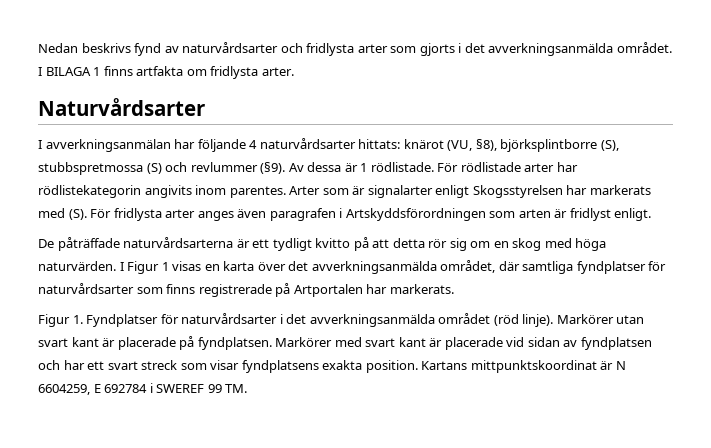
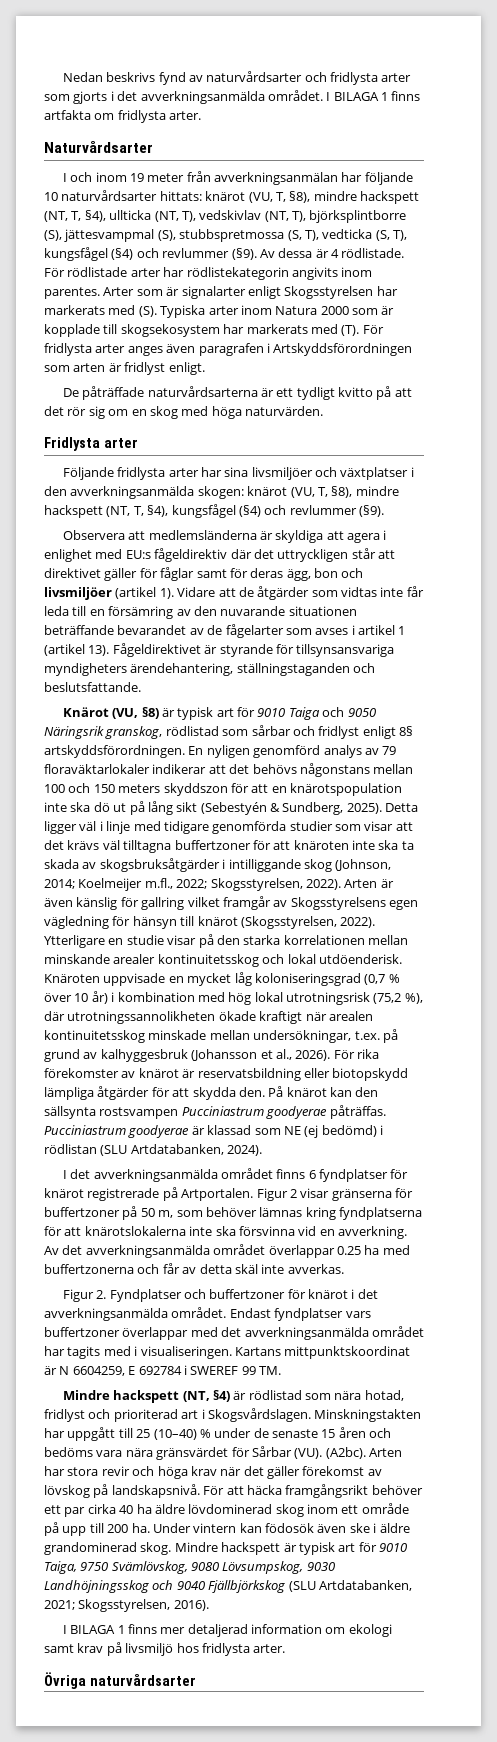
- I avverkningsanmälan har följande 4 naturvårdsarter hittats: knärot (VU, §8), björksplintborre (S), stubbspretmossa (S) och revlummer (§9).
+ I och inom 19 meter från avverkningsanmälan har följande 10 naturvårdsarter hittats: knärot (VU, T, §8), mindre hackspett (NT, T, §4), ullticka (NT, T), vedskivlav (NT, T), björksplintborre (S), jättesvampmal (S), stubbspretmossa (S, T), vedticka (S, T), kungsfågel (§4) och revlummer (§9).
- Av dessa är 1 rödlistade.
+ Av dessa är 4 rödlistade.
- Arter som är signalarter enligt Skogsstyrelsen har markerats med (S). För fridlysta arter anges även paragrafen i Artskyddsförordningen som arten är fridlyst enligt.
+ Arter som är signalarter enligt Skogsstyrelsen har markerats med (S). Typiska arter inom Natura 2000 som är kopplade till skogsekosystem har markerats med (T). För fridlysta arter anges även paragrafen i Artskyddsförordningen som arten är fridlyst enligt.
- De påträffade naturvårdsarterna är ett tydligt kvitto på att detta rör sig om en skog med höga naturvärden. I Figur 1 visas en karta över det avverkningsanmälda området, där samtliga fyndplatser för naturvårdsarter som finns registrerade på Artportalen har markerats.
- Figur 1. Fyndplatser för naturvårdsarter i det avverkningsanmälda området (röd linje). Markörer utan svart kant är placerade på fyndplatsen. Markörer med svart kant är placerade vid sidan av fyndplatsen och har ett svart streck som visar fyndplatsens exakta position.
+ De påträffade naturvårdsarterna är ett tydligt kvitto på att det rör sig om en skog med höga naturvärden.
+ Fridlysta arter
+ Följande fridlysta arter har sina livsmiljöer och växtplatser i den avverkningsanmälda skogen: knärot (VU, T, §8), mindre hackspett (NT, T, §4), kungsfågel (§4) och revlummer (§9).
+ Observera att medlemsländerna är skyldiga att agera i enlighet med EU:s fågeldirektiv där det uttryckligen står att direktivet gäller för fåglar samt för deras ägg, bon och livsmiljöer (artikel 1). Vidare att de åtgärder som vidtas inte får leda till en försämring av den nuvarande situationen beträffande bevarandet av de fågelarter som avses i artikel 1 (artikel 13). Fågeldirektivet är styrande för tillsynsansvariga myndigheters ärendehantering, ställningstaganden och beslutsfattande.
+ Knärot (VU, §8) är typisk art för 9010 Taiga och 9050 Näringsrik granskog, rödlistad som sårbar och fridlyst enligt 8§ artskyddsförordningen. En nyligen genomförd analys av 79 floraväktarlokaler indikerar att det behövs någonstans mellan 100 och 150 meters skyddszon för att en knärotspopulation inte ska dö ut på lång sikt (Sebestyén & Sundberg, 2025). Detta ligger väl i linje med tidigare genomförda studier som visar att det krävs väl tilltagna buffertzoner för att knäroten inte ska ta skada av skogsbruksåtgärder i intilliggande skog (Johnson, 2014; Koelmeijer m.fl., 2022; Skogsstyrelsen, 2022). Arten är även känslig för gallring vilket framgår av Skogsstyrelsens egen vägledning för hänsyn till knärot (Skogsstyrelsen, 2022). Ytterligare en studie visar på den starka korrelationen mellan minskande arealer kontinuitetsskog och lokal utdöenderisk. Knäroten uppvisade en mycket låg koloniseringsgrad (0,7 % över 10 år) i kombination med hög lokal utrotningsrisk (75,2 %), där utrotningssannolikheten ökade kraftigt när arealen kontinuitetsskog minskade mellan undersökningar, t.ex. på grund av kalhyggesbruk (Johansson et al., 2026). För rika förekomster av knärot är reservatsbildning eller biotopskydd lämpliga åtgärder för att skydda den. På knärot kan den sällsynta rostsvampen Pucciniastrum goodyerae påträffas. Pucciniastrum goodyerae är klassad som NE (ej bedömd) i rödlistan (SLU Artdatabanken, 2024).
+ I det avverkningsanmälda området finns 6 fyndplatser för knärot registrerade på Artportalen. Figur 2 visar gränserna för buffertzoner på 50 m, som behöver lämnas kring fyndplatserna för att knärotslokalerna inte ska försvinna vid en avverkning. Av det avverkningsanmälda området överlappar 0.25 ha med buffertzonerna och får av detta skäl inte avverkas.
+ Figur 2. Fyndplatser och buffertzoner för knärot i det avverkningsanmälda området. Endast fyndplatser vars buffertzoner överlappar med det avverkningsanmälda området har tagits med i visualiseringen.
+ Mindre hackspett (NT, §4) är rödlistad som nära hotad, fridlyst och prioriterad art i Skogsvårdslagen. Minskningstakten har uppgått till 25 (10–40) % under de senaste 15 åren och bedöms vara nära gränsvärdet för Sårbar (VU). (A2bc). Arten har stora revir och höga krav när det gäller förekomst av lövskog på landskapsnivå. För att häcka framgångsrikt behöver ett par cirka 40 ha äldre lövdominerad skog inom ett område på upp till 200 ha. Under vintern kan födosök även ske i äldre grandominerad skog. Mindre hackspett är typisk art för 9010 Taiga, 9750 Svämlövskog, 9080 Lövsumpskog, 9030 Landhöjningsskog och 9040 Fjällbjörkskog (SLU Artdatabanken, 2021; Skogsstyrelsen, 2016).
+ I BILAGA 1 finns mer detaljerad information om ekologi samt krav på livsmiljö hos fridlysta arter.
+ Övriga naturvårdsarter

